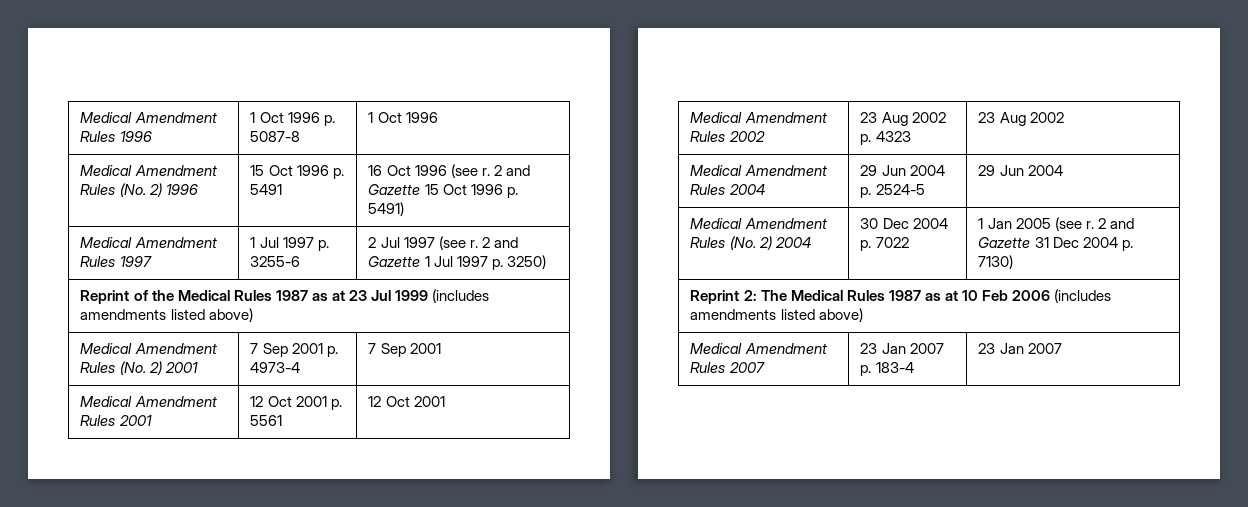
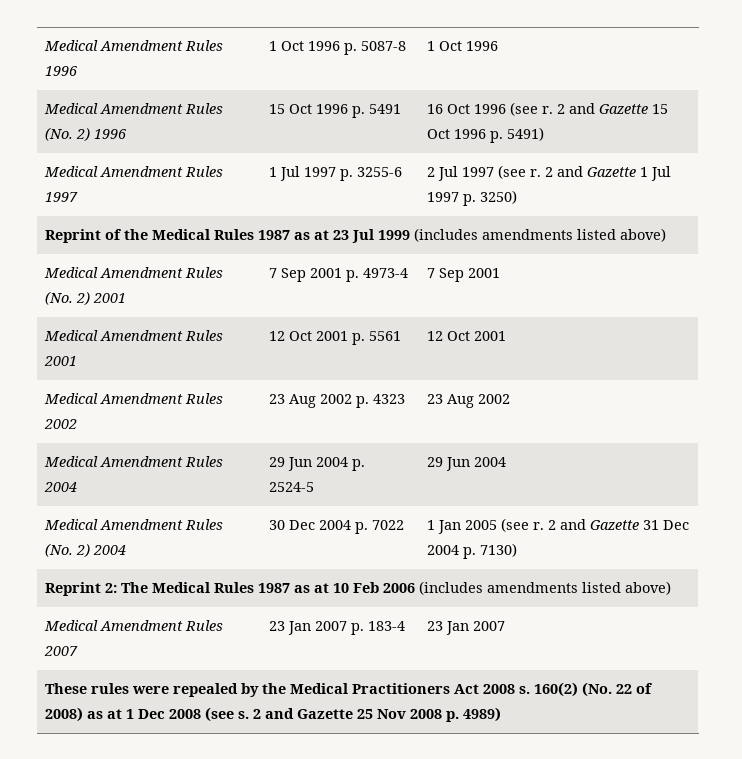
+ These rules were repealed by the Medical Practitioners Act 2008 s. 160(2) (No. 22 of 2008) as at 1 Dec 2008 (see s. 2 and Gazette 25 Nov 2008 p. 4989)

